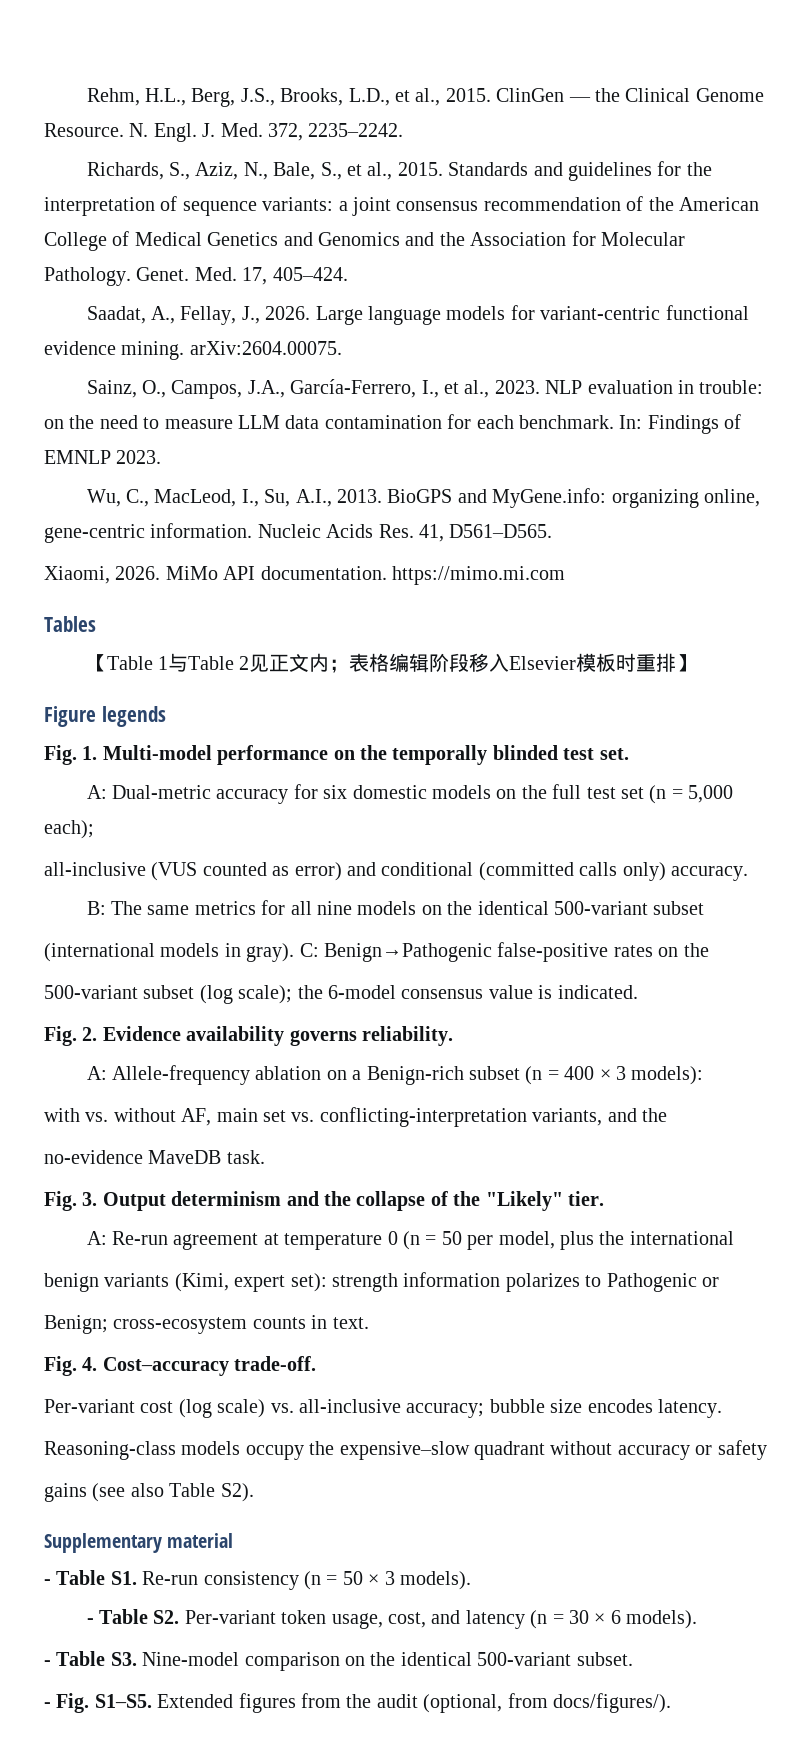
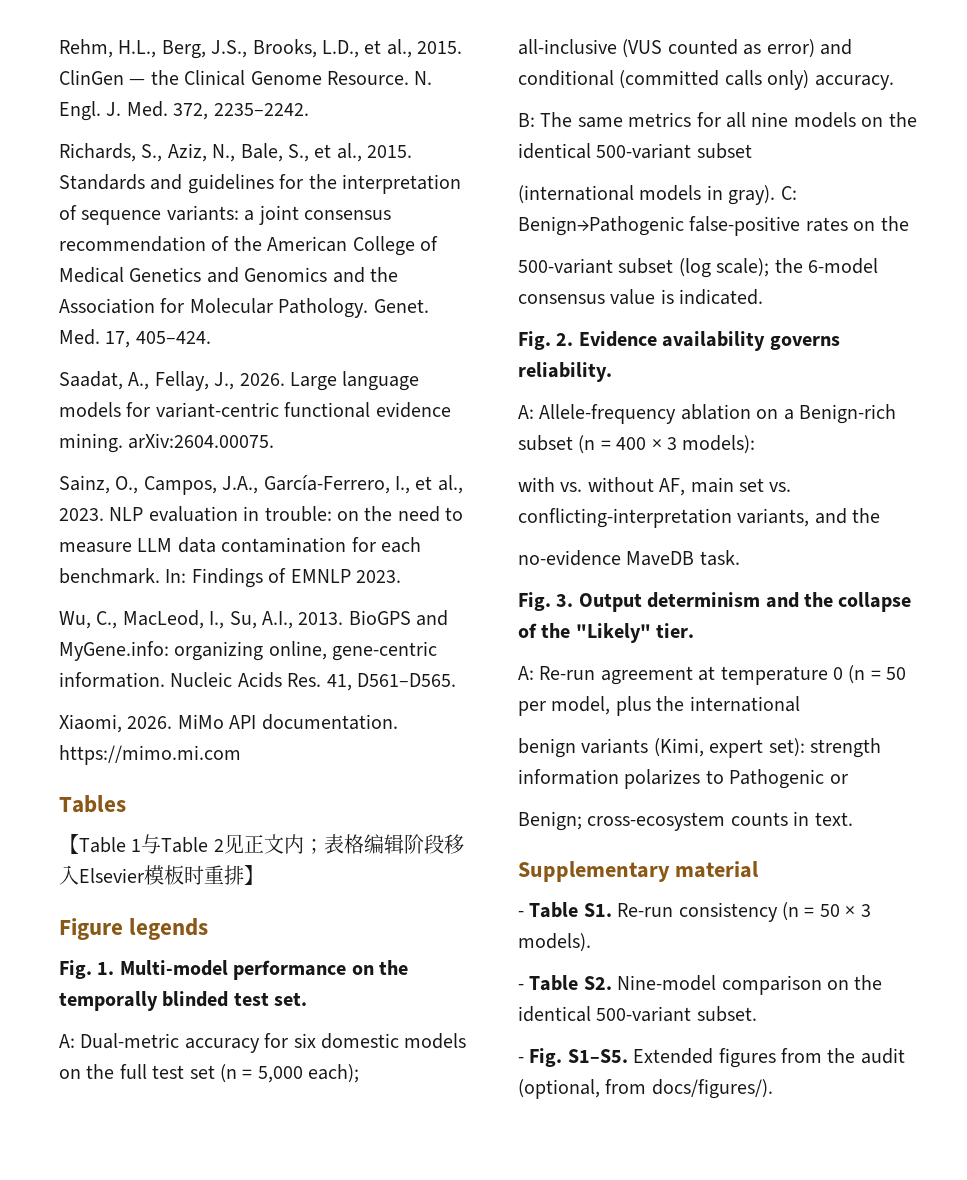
- Fig. 4. Cost–accuracy trade-off.
- Per-variant cost (log scale) vs. all-inclusive accuracy; bubble size encodes latency.
- Reasoning-class models occupy the expensive–slow quadrant without accuracy or safety
- gains (see also Table S2).
- - Table S2. Per-variant token usage, cost, and latency (n = 30 × 6 models).
- - Table S3. Nine-model comparison on the identical 500-variant subset.
+ - Table S2. Nine-model comparison on the identical 500-variant subset.

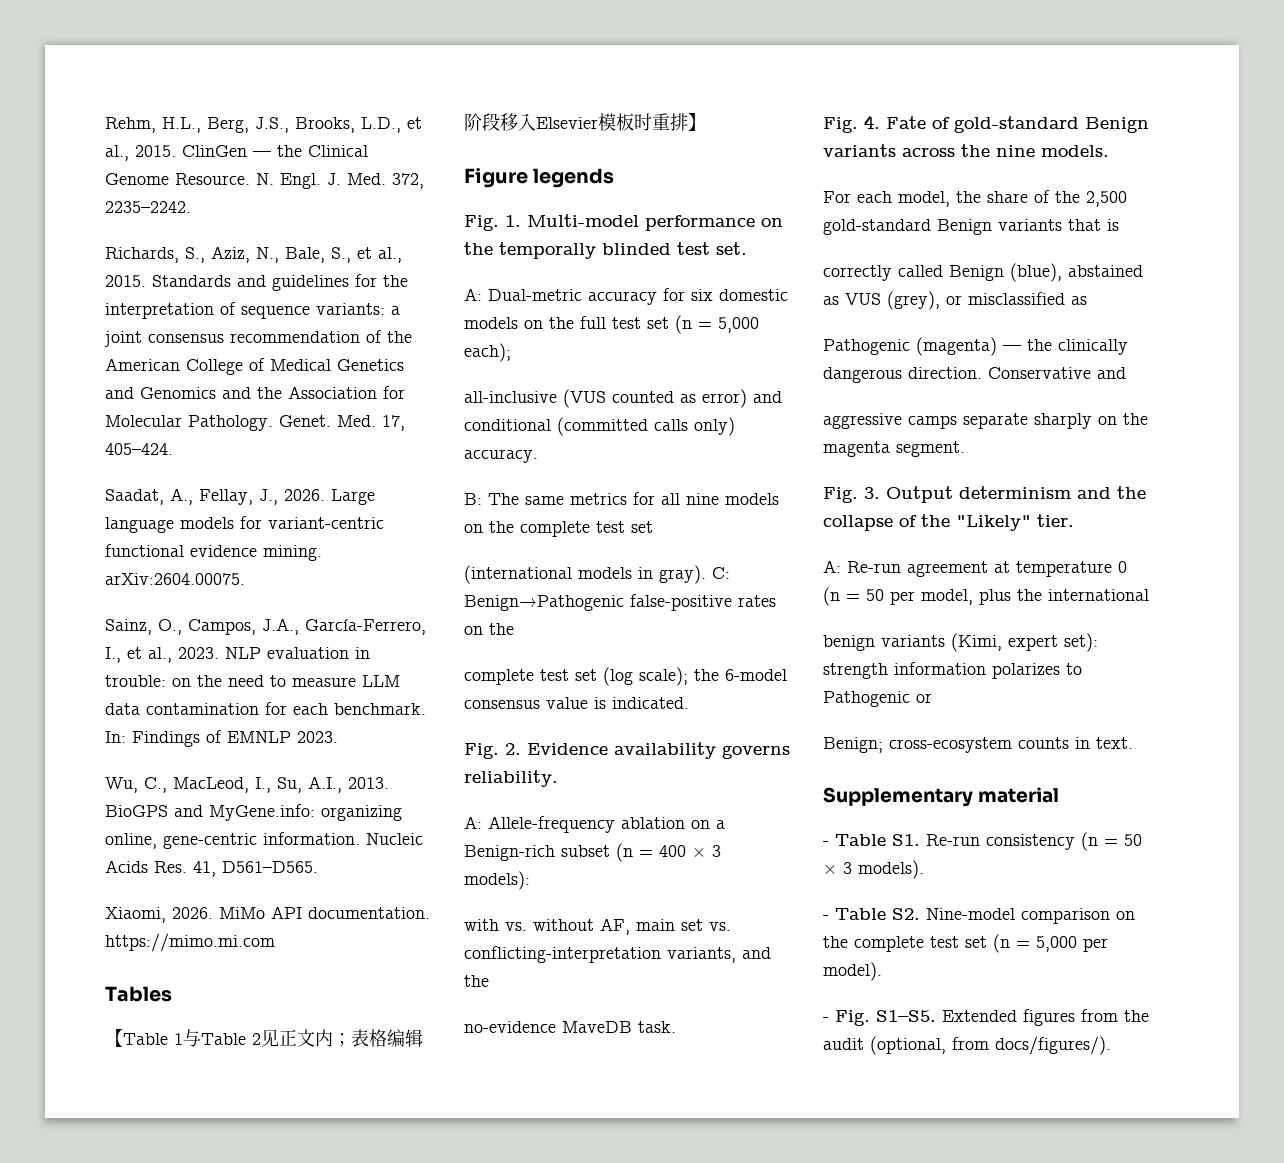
- B: The same metrics for all nine models on the identical 500-variant subset
+ B: The same metrics for all nine models on the complete test set
- 500-variant subset (log scale); the 6-model consensus value is indicated.
+ complete test set (log scale); the 6-model consensus value is indicated.
+ Fig. 4. Fate of gold-standard Benign variants across the nine models.
+ For each model, the share of the 2,500 gold-standard Benign variants that is
+ correctly called Benign (blue), abstained as VUS (grey), or misclassified as
+ Pathogenic (magenta) — the clinically dangerous direction. Conservative and
+ aggressive camps separate sharply on the magenta segment.
- - Table S2. Nine-model comparison on the identical 500-variant subset.
+ - Table S2. Nine-model comparison on the complete test set (n = 5,000 per model).

